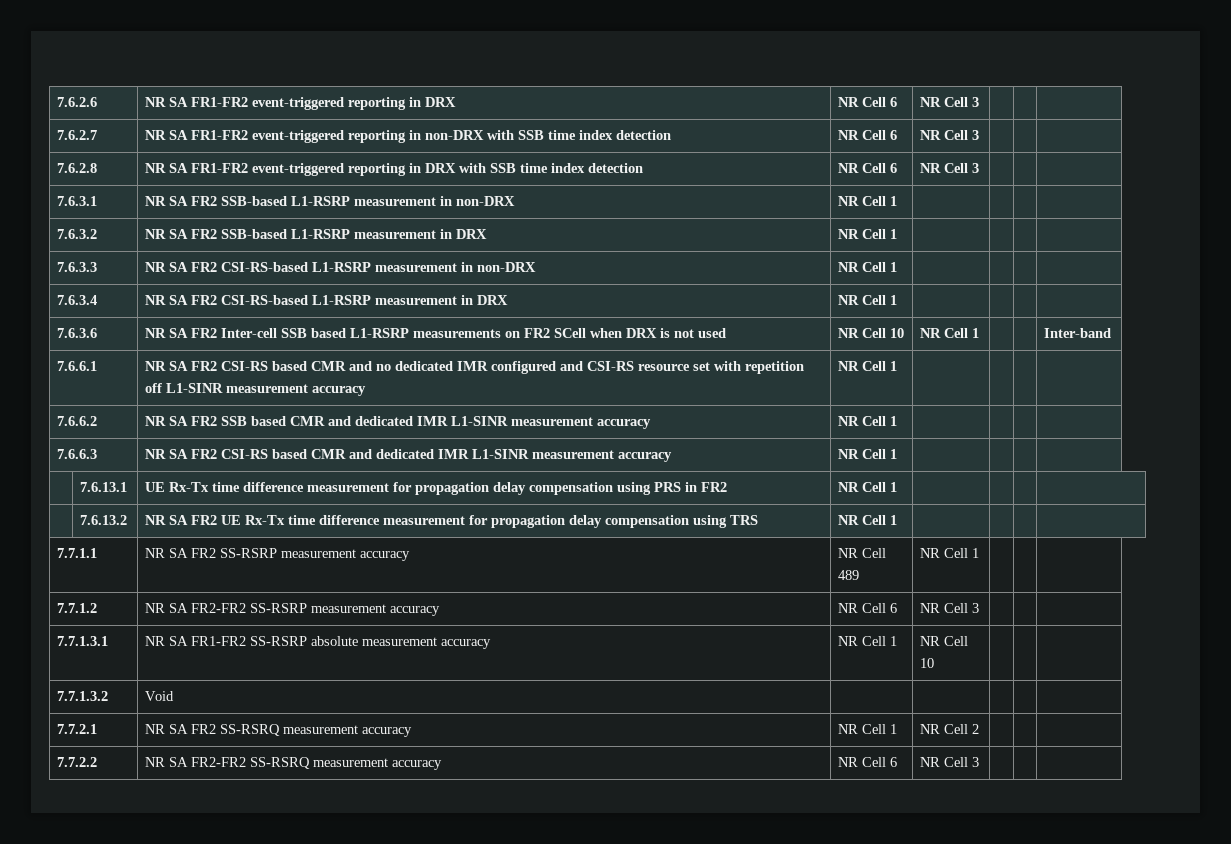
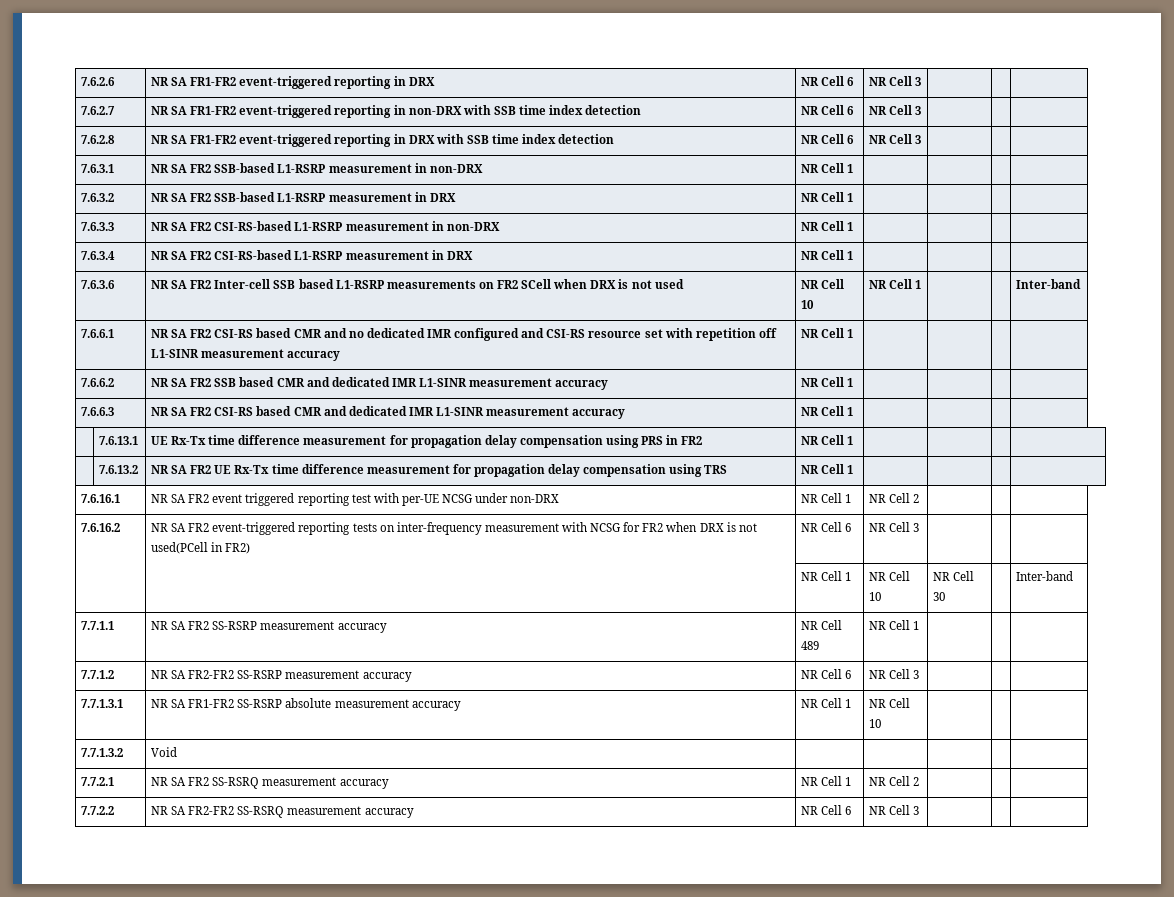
+ 7.6.16.1 | NR SA FR2 event triggered reporting test with per-UE NCSG under non-DRX | NR Cell 1 | NR Cell 2 | | |
+ 7.6.16.2 | NR SA FR2 event-triggered reporting tests on inter-frequency measurement with NCSG for FR2 when DRX is not used(PCell in FR2) | NR Cell 6 | NR Cell 3 | | |
+ | | NR Cell 1 | NR Cell 10 | NR Cell 30 | | Inter-band

